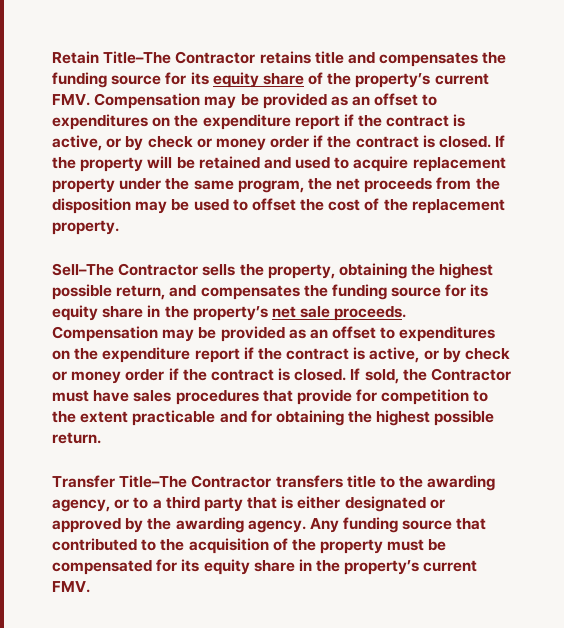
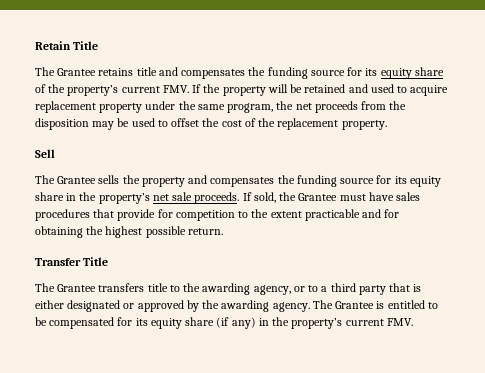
- Retain Title–The Contractor retains title and compensates the funding source for its equity share of the property’s current FMV. Compensation may be provided as an offset to expenditures on the expenditure report if the contract is active, or by check or money order if the contract is closed. If the property will be retained and used to acquire replacement property under the same program, the net proceeds from the disposition may be used to offset the cost of the replacement property.
+ Retain Title
+ The Grantee retains title and compensates the funding source for its equity share of the property’s current FMV. If the property will be retained and used to acquire replacement property under the same program, the net proceeds from the disposition may be used to offset the cost of the replacement property.
- Sell–The Contractor sells the property, obtaining the highest possible return, and compensates the funding source for its equity share in the property’s net sale proceeds. Compensation may be provided as an offset to expenditures on the expenditure report if the contract is active, or by check or money order if the contract is closed.
+ Sell
+ The Grantee sells the property and compensates the funding source for its equity share in the property’s net sale proceeds.
- If sold, the Contractor must have sales procedures that provide for competition to the extent practicable and for obtaining the highest possible return.
+ If sold, the Grantee must have sales procedures that provide for competition to the extent practicable and for obtaining the highest possible return.
- Transfer Title–The Contractor transfers title to the awarding agency, or to a third party that is either designated or approved by the awarding agency.
+ Transfer Title
+ The Grantee transfers title to the awarding agency, or to a third party that is either designated or approved by the awarding agency.
- Any funding source that contributed to the acquisition of the property must be compensated for its equity share in the property’s current FMV.
+ The Grantee is entitled to be compensated for its equity share (if any) in the property’s current FMV.

